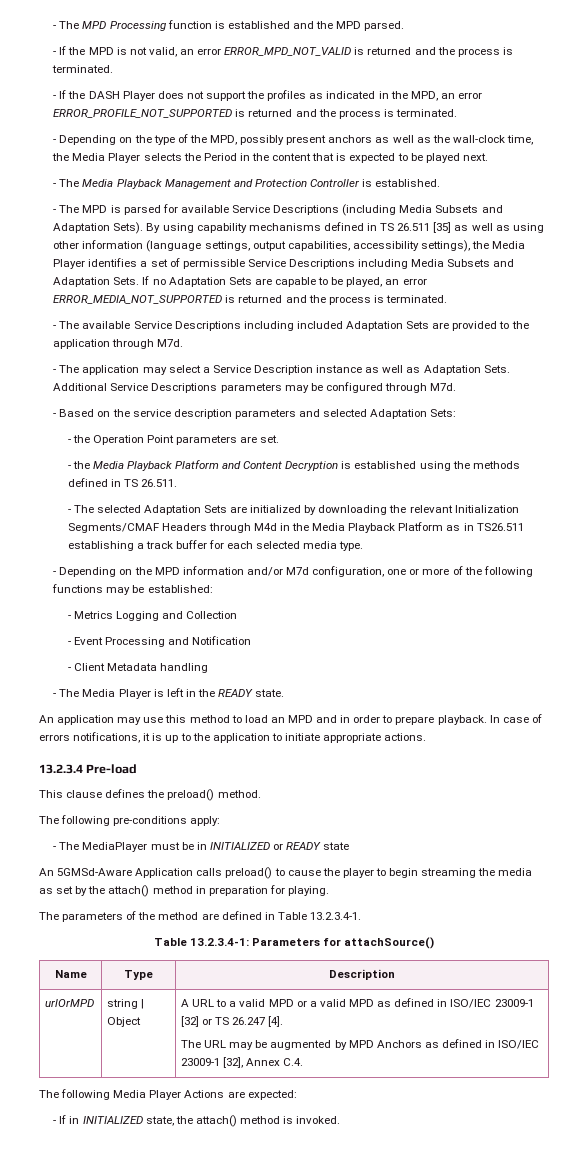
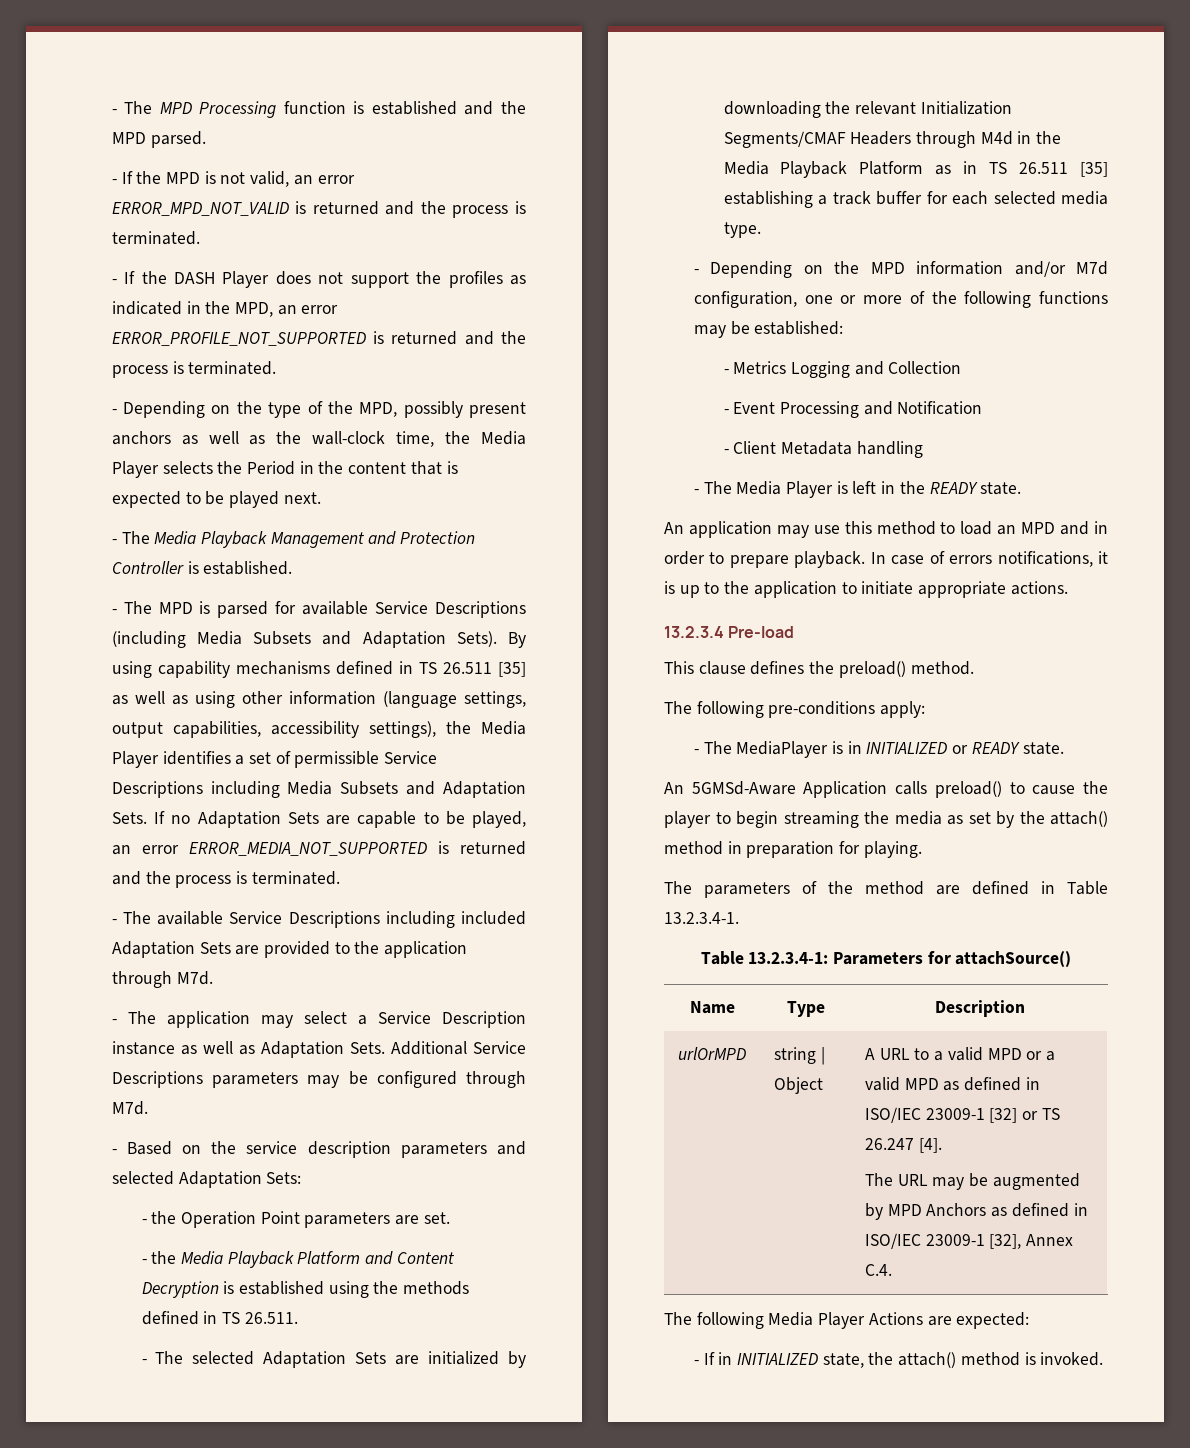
- - The selected Adaptation Sets are initialized by downloading the relevant Initialization Segments/CMAF Headers through M4d in the Media Playback Platform as in TS26.511 establishing a track buffer for each selected media type.
+ - The selected Adaptation Sets are initialized by downloading the relevant Initialization Segments/CMAF Headers through M4d in the Media Playback Platform as in TS 26.511 [35] establishing a track buffer for each selected media type.
- - The MediaPlayer must be in INITIALIZED or READY state
+ - The MediaPlayer is in INITIALIZED or READY state.

